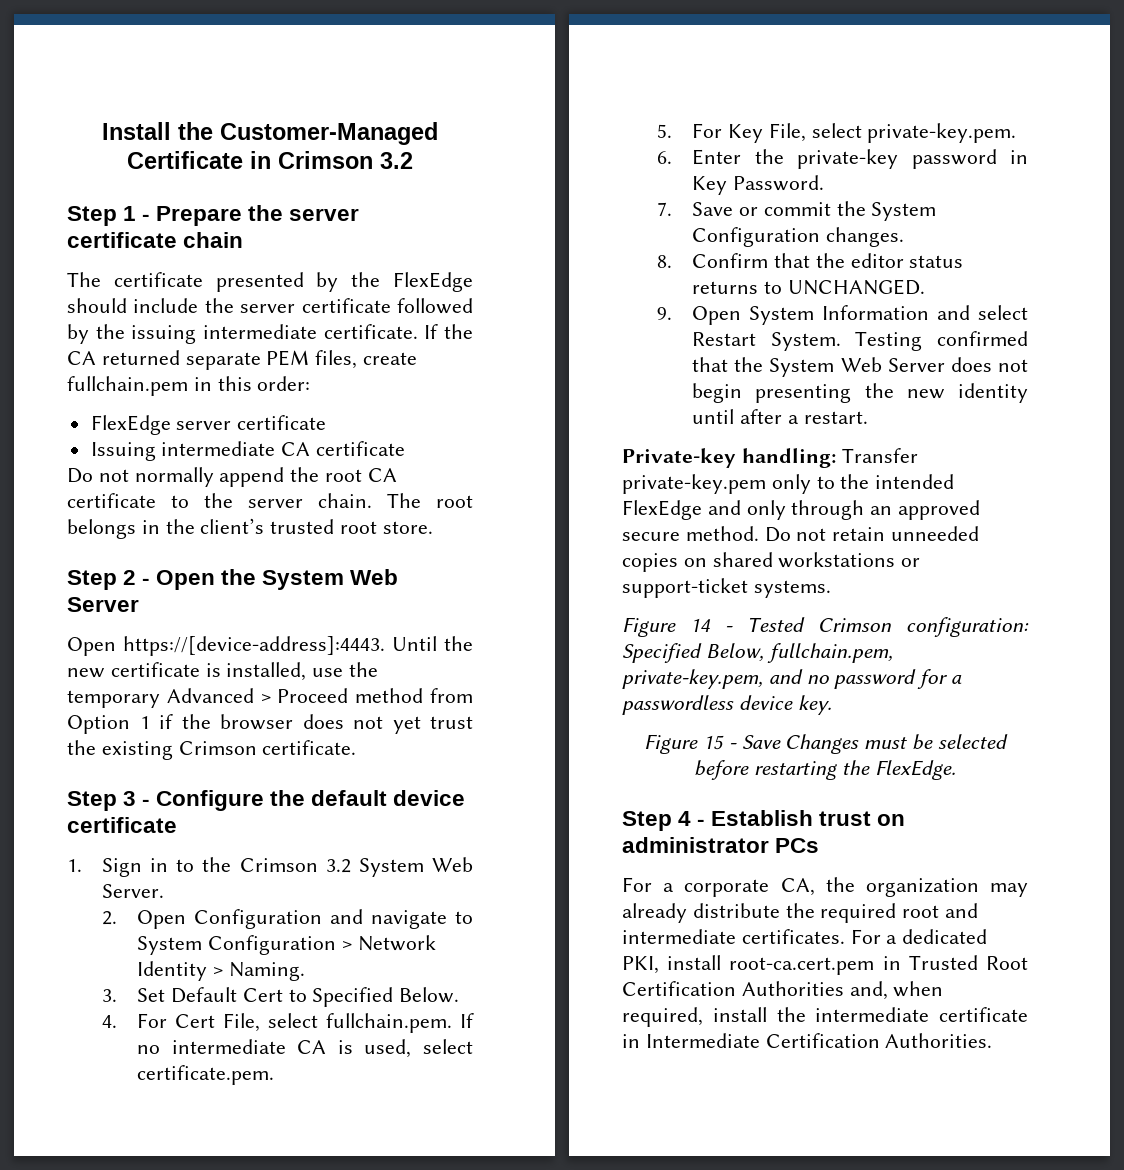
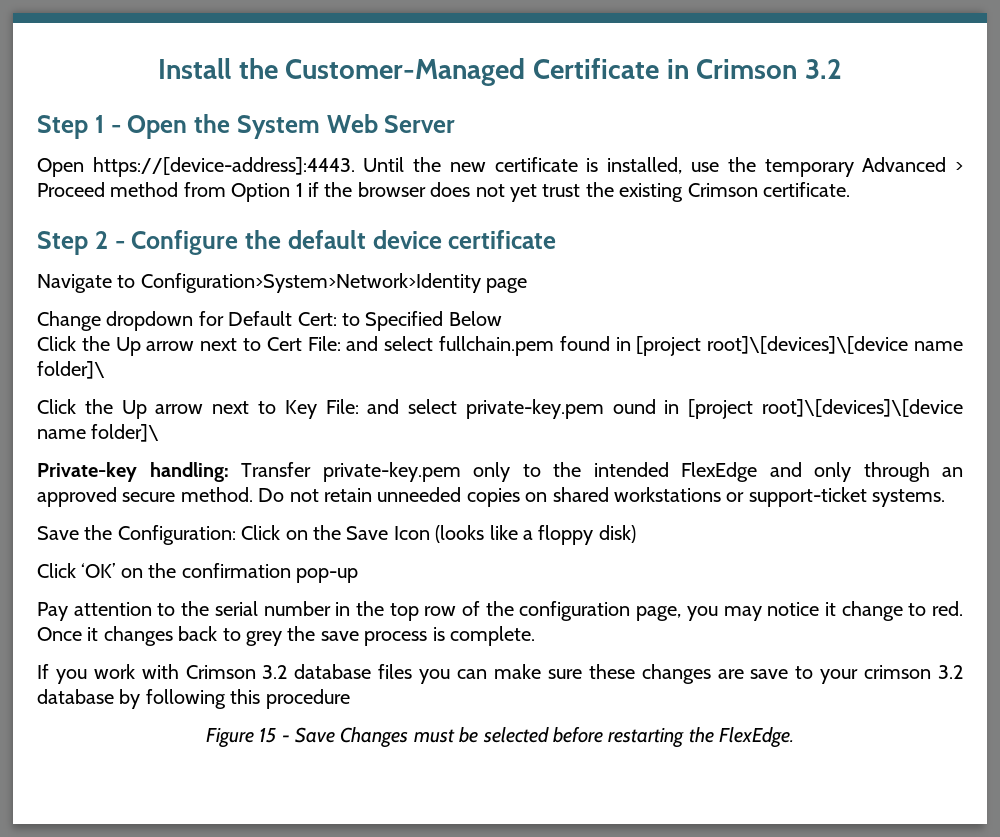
- Step 1 - Prepare the server certificate chain
- The certificate presented by the FlexEdge should include the server certificate followed by the issuing intermediate certificate. If the CA returned separate PEM files, create fullchain.pem in this order:
- FlexEdge server certificate
- Issuing intermediate CA certificate
- Do not normally append the root CA certificate to the server chain. The root belongs in the client’s trusted root store.
- Step 2 - Open the System Web Server
+ Step 1 - Open the System Web Server
- Step 3 - Configure the default device certificate
+ Step 2 - Configure the default device certificate
- 1. Sign in to the Crimson 3.2 System Web Server.
- 2. Open Configuration and navigate to System Configuration > Network Identity > Naming.
- 3. Set Default Cert to Specified Below.
- 4. For Cert File, select fullchain.pem. If no intermediate CA is used, select certificate.pem.
- 5. For Key File, select private-key.pem.
- 6. Enter the private-key password in Key Password.
- 7. Save or commit the System Configuration changes.
- 8. Confirm that the editor status returns to UNCHANGED.
- 9. Open System Information and select Restart System. Testing confirmed that the System Web Server does not begin presenting the new identity until after a restart.
+ Navigate to Configuration>System>Network>Identity page
+ Change dropdown for Default Cert: to Specified Below
+ Click the Up arrow next to Cert File: and select fullchain.pem found in [project root]\[devices]\[device name folder]\
+ Click the Up arrow next to Key File: and select private-key.pem ound in [project root]\[devices]\[device name folder]\
- Figure 14 - Tested Crimson configuration: Specified Below, fullchain.pem, private-key.pem, and no password for a passwordless device key.
+ Save the Configuration: Click on the Save Icon (looks like a floppy disk)
+ Click ‘OK’ on the confirmation pop-up
+ Pay attention to the serial number in the top row of the configuration page, you may notice it change to red. Once it changes back to grey the save process is complete.
+ If you work with Crimson 3.2 database files you can make sure these changes are save to your crimson 3.2 database by following this procedure
- Step 4 - Establish trust on administrator PCs
- For a corporate CA, the organization may already distribute the required root and intermediate certificates. For a dedicated PKI, install root-ca.cert.pem in Trusted Root Certification Authorities and, when required, install the intermediate certificate in Intermediate Certification Authorities.

